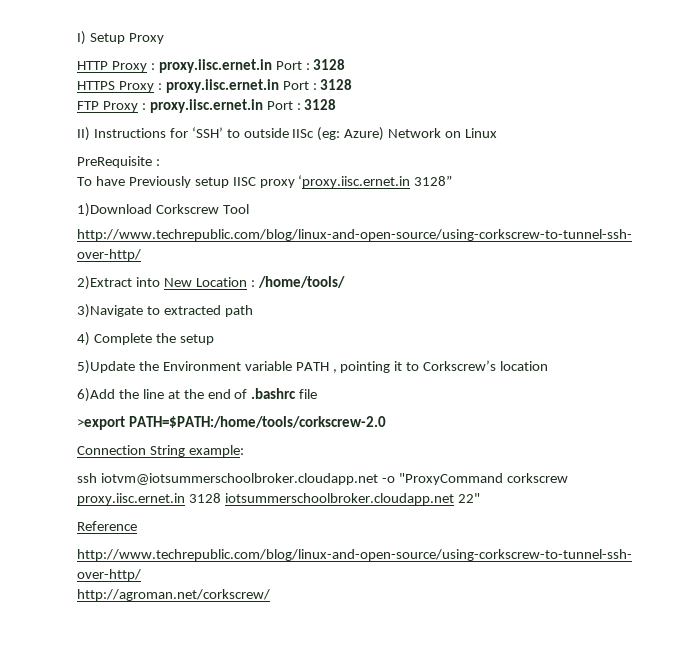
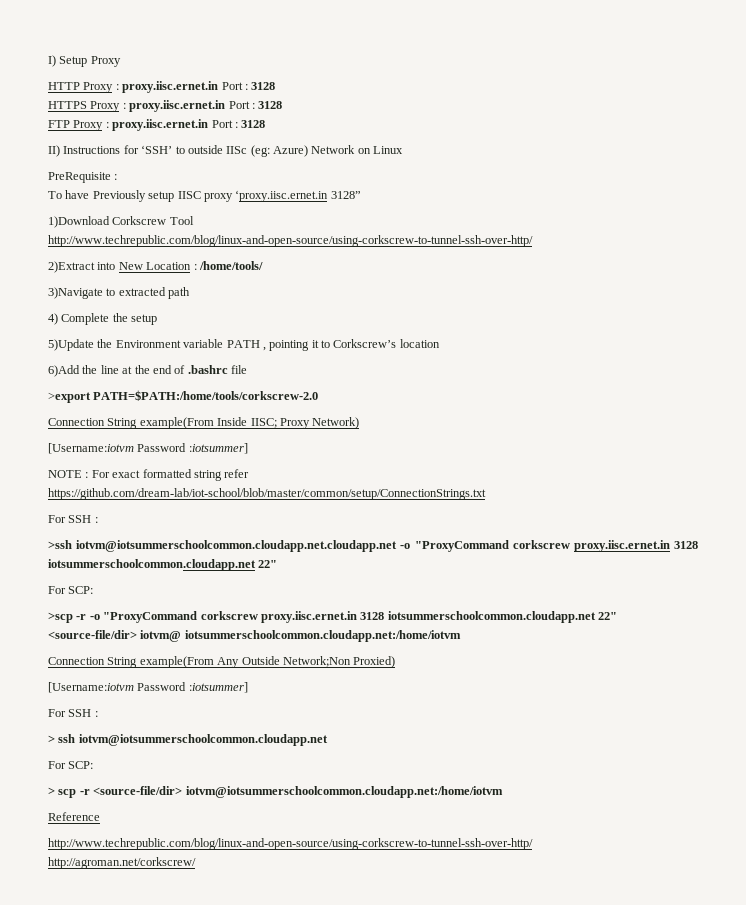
- Connection String example:
- ssh iotvm@iotsummerschoolbroker.cloudapp.net -o "ProxyCommand corkscrew proxy.iisc.ernet.in 3128 iotsummerschoolbroker.cloudapp.net 22"
+ Connection String example(From Inside IISC; Proxy Network)
+ [Username:iotvm Password :iotsummer]
+ NOTE : For exact formatted string refer
+ https://github.com/dream-lab/iot-school/blob/master/common/setup/ConnectionStrings.txt
+ For SSH :
+ >ssh iotvm@iotsummerschoolcommon.cloudapp.net.cloudapp.net -o "ProxyCommand corkscrew proxy.iisc.ernet.in 3128 iotsummerschoolcommon.cloudapp.net 22"
+ For SCP:
+ >scp -r -o "ProxyCommand corkscrew proxy.iisc.ernet.in 3128 iotsummerschoolcommon.cloudapp.net 22" <source-file/dir> iotvm@ iotsummerschoolcommon.cloudapp.net:/home/iotvm
+ Connection String example(From Any Outside Network;Non Proxied)
+ [Username:iotvm Password :iotsummer]
+ For SSH :
+ > ssh iotvm@iotsummerschoolcommon.cloudapp.net
+ For SCP:
+ > scp -r <source-file/dir> iotvm@iotsummerschoolcommon.cloudapp.net:/home/iotvm

